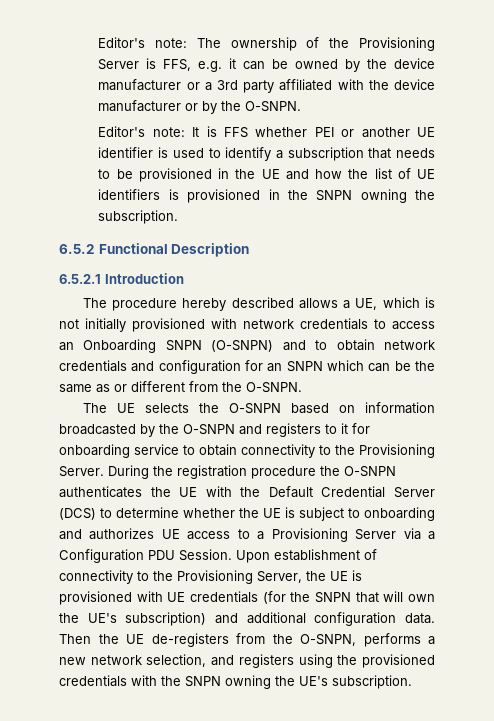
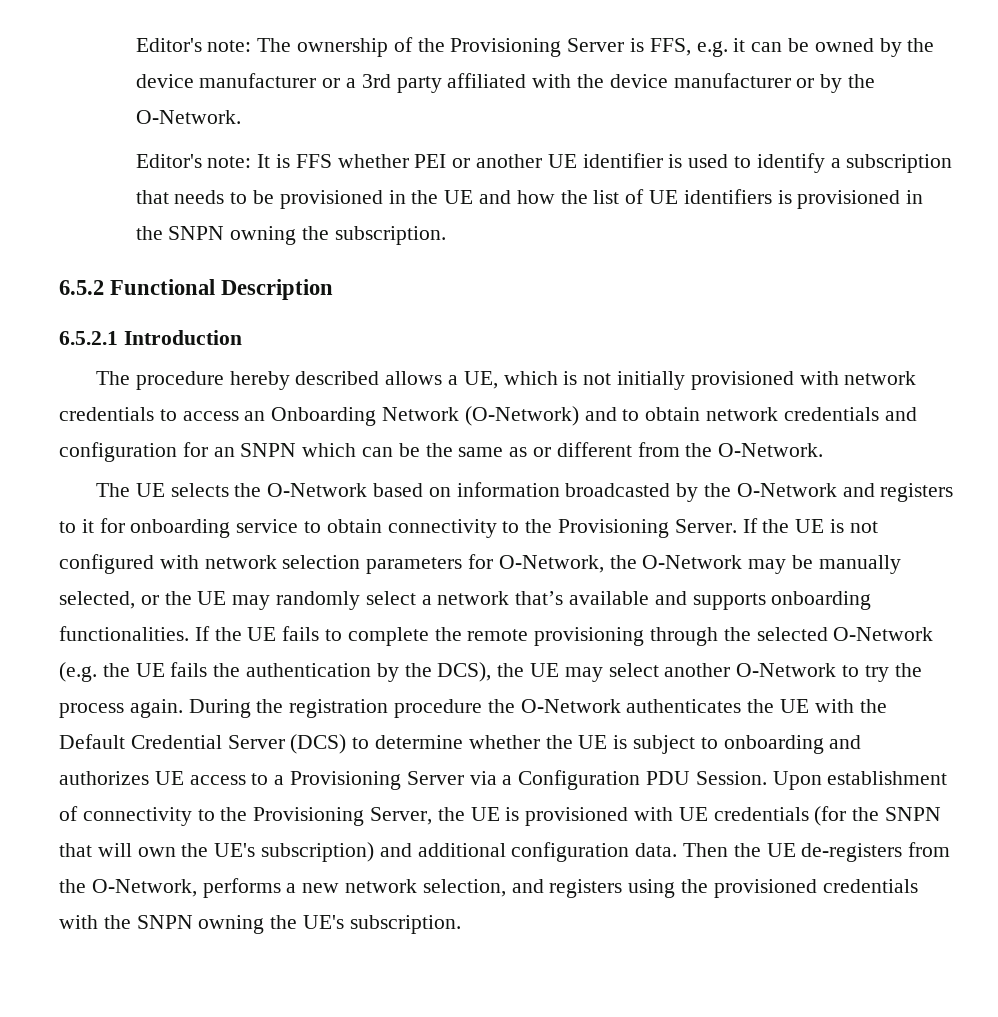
- Editor's note: The ownership of the Provisioning Server is FFS, e.g. it can be owned by the device manufacturer or a 3rd party affiliated with the device manufacturer or by the O-SNPN.
+ Editor's note: The ownership of the Provisioning Server is FFS, e.g. it can be owned by the device manufacturer or a 3rd party affiliated with the device manufacturer or by the O-Network.
- The procedure hereby described allows a UE, which is not initially provisioned with network credentials to access an Onboarding SNPN (O-SNPN) and to obtain network credentials and configuration for an SNPN which can be the same as or different from the O-SNPN.
+ The procedure hereby described allows a UE, which is not initially provisioned with network credentials to access an Onboarding Network (O-Network) and to obtain network credentials and configuration for an SNPN which can be the same as or different from the O-Network.
- The UE selects the O-SNPN based on information broadcasted by the O-SNPN and registers to it for onboarding service to obtain connectivity to the Provisioning Server.
+ The UE selects the O-Network based on information broadcasted by the O-Network and registers to it for onboarding service to obtain connectivity to the Provisioning Server.
+ If the UE is not configured with network selection parameters for O-Network, the O-Network may be manually selected, or the UE may randomly select a network that’s available and supports onboarding functionalities. If the UE fails to complete the remote provisioning through the selected O-Network (e.g. the UE fails the authentication by the DCS), the UE may select another O-Network to try the process again.
- During the registration procedure the O-SNPN authenticates the UE with the Default Credential Server (DCS) to determine whether the UE is subject to onboarding and authorizes UE access to a Provisioning Server via a Configuration PDU Session.
+ During the registration procedure the O-Network authenticates the UE with the Default Credential Server (DCS) to determine whether the UE is subject to onboarding and authorizes UE access to a Provisioning Server via a Configuration PDU Session.
- Then the UE de-registers from the O-SNPN, performs a new network selection, and registers using the provisioned credentials with the SNPN owning the UE's subscription.
+ Then the UE de-registers from the O-Network, performs a new network selection, and registers using the provisioned credentials with the SNPN owning the UE's subscription.

